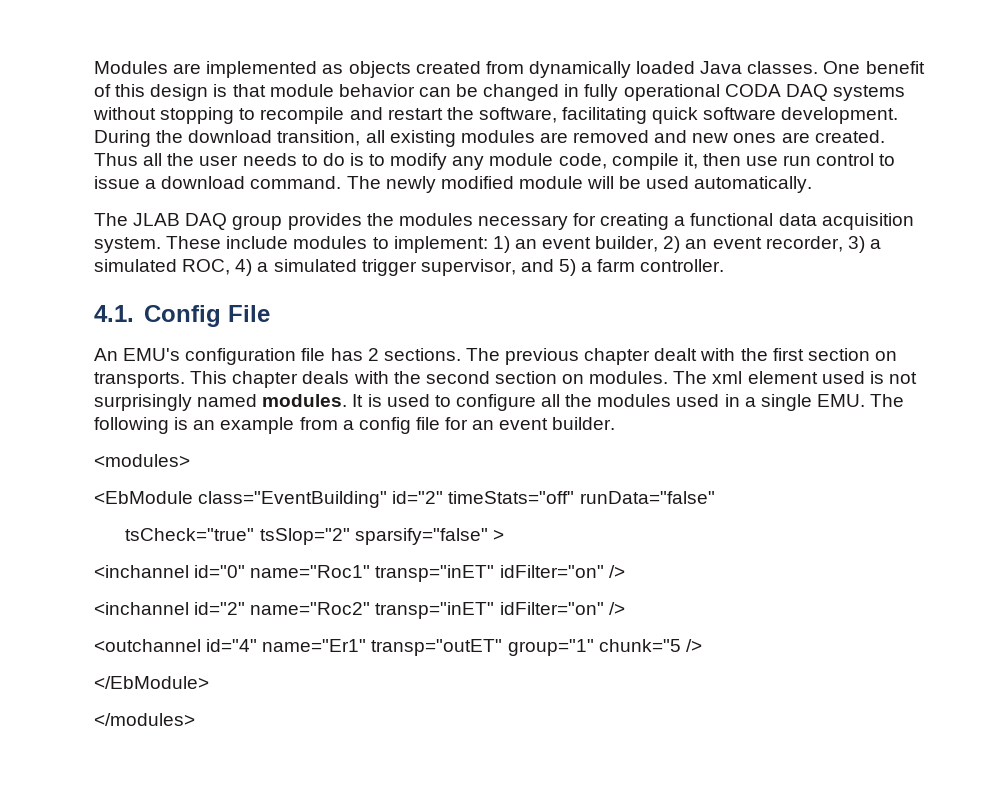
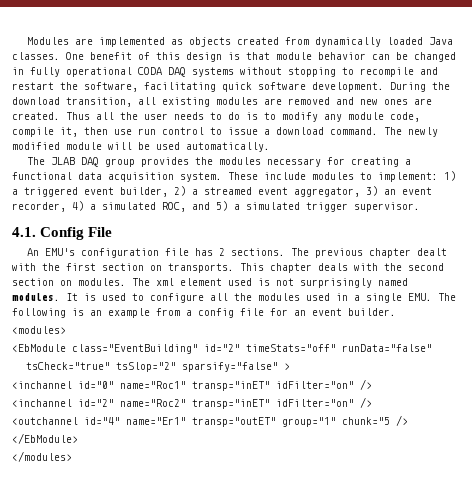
- These include modules to implement: 1) an event builder, 2) an event recorder, 3) a simulated ROC, 4) a simulated trigger supervisor, and 5) a farm controller.
+ These include modules to implement: 1) a triggered event builder, 2) a streamed event aggregator, 3) an event recorder, 4) a simulated ROC, and 5) a simulated trigger supervisor.

